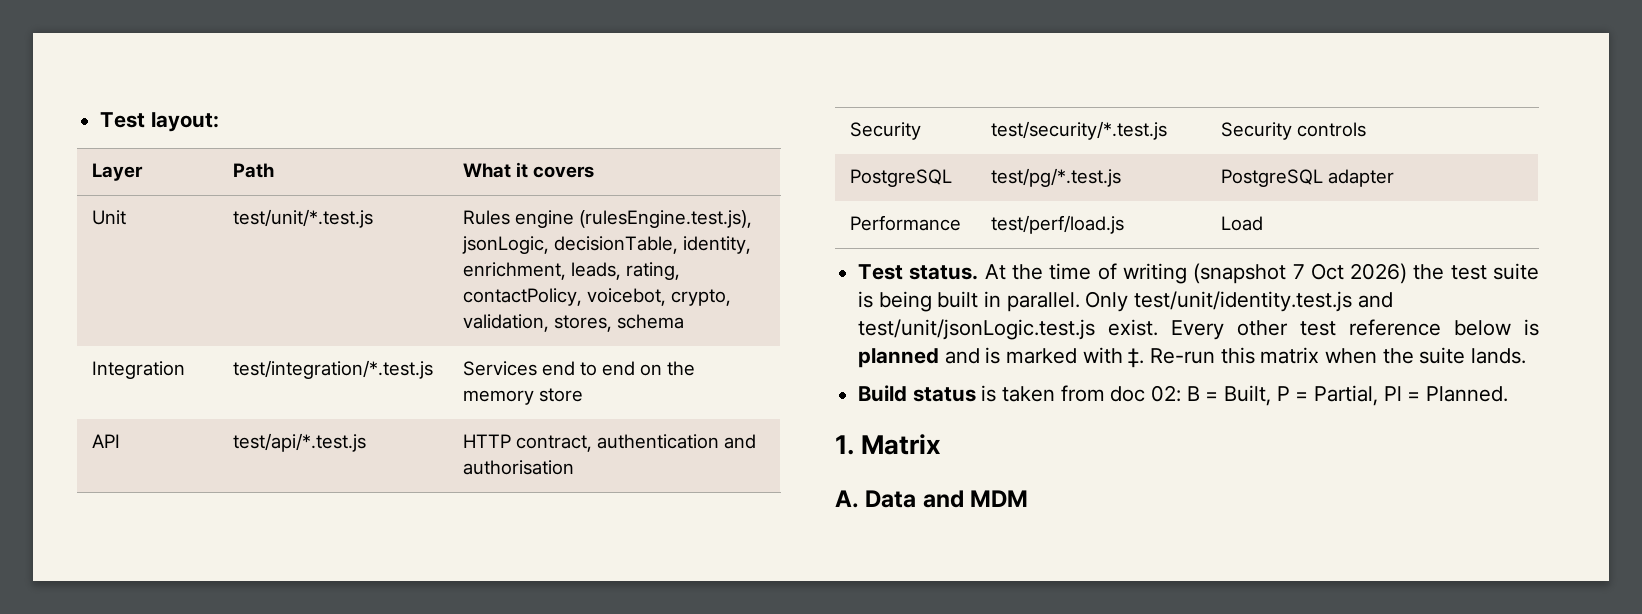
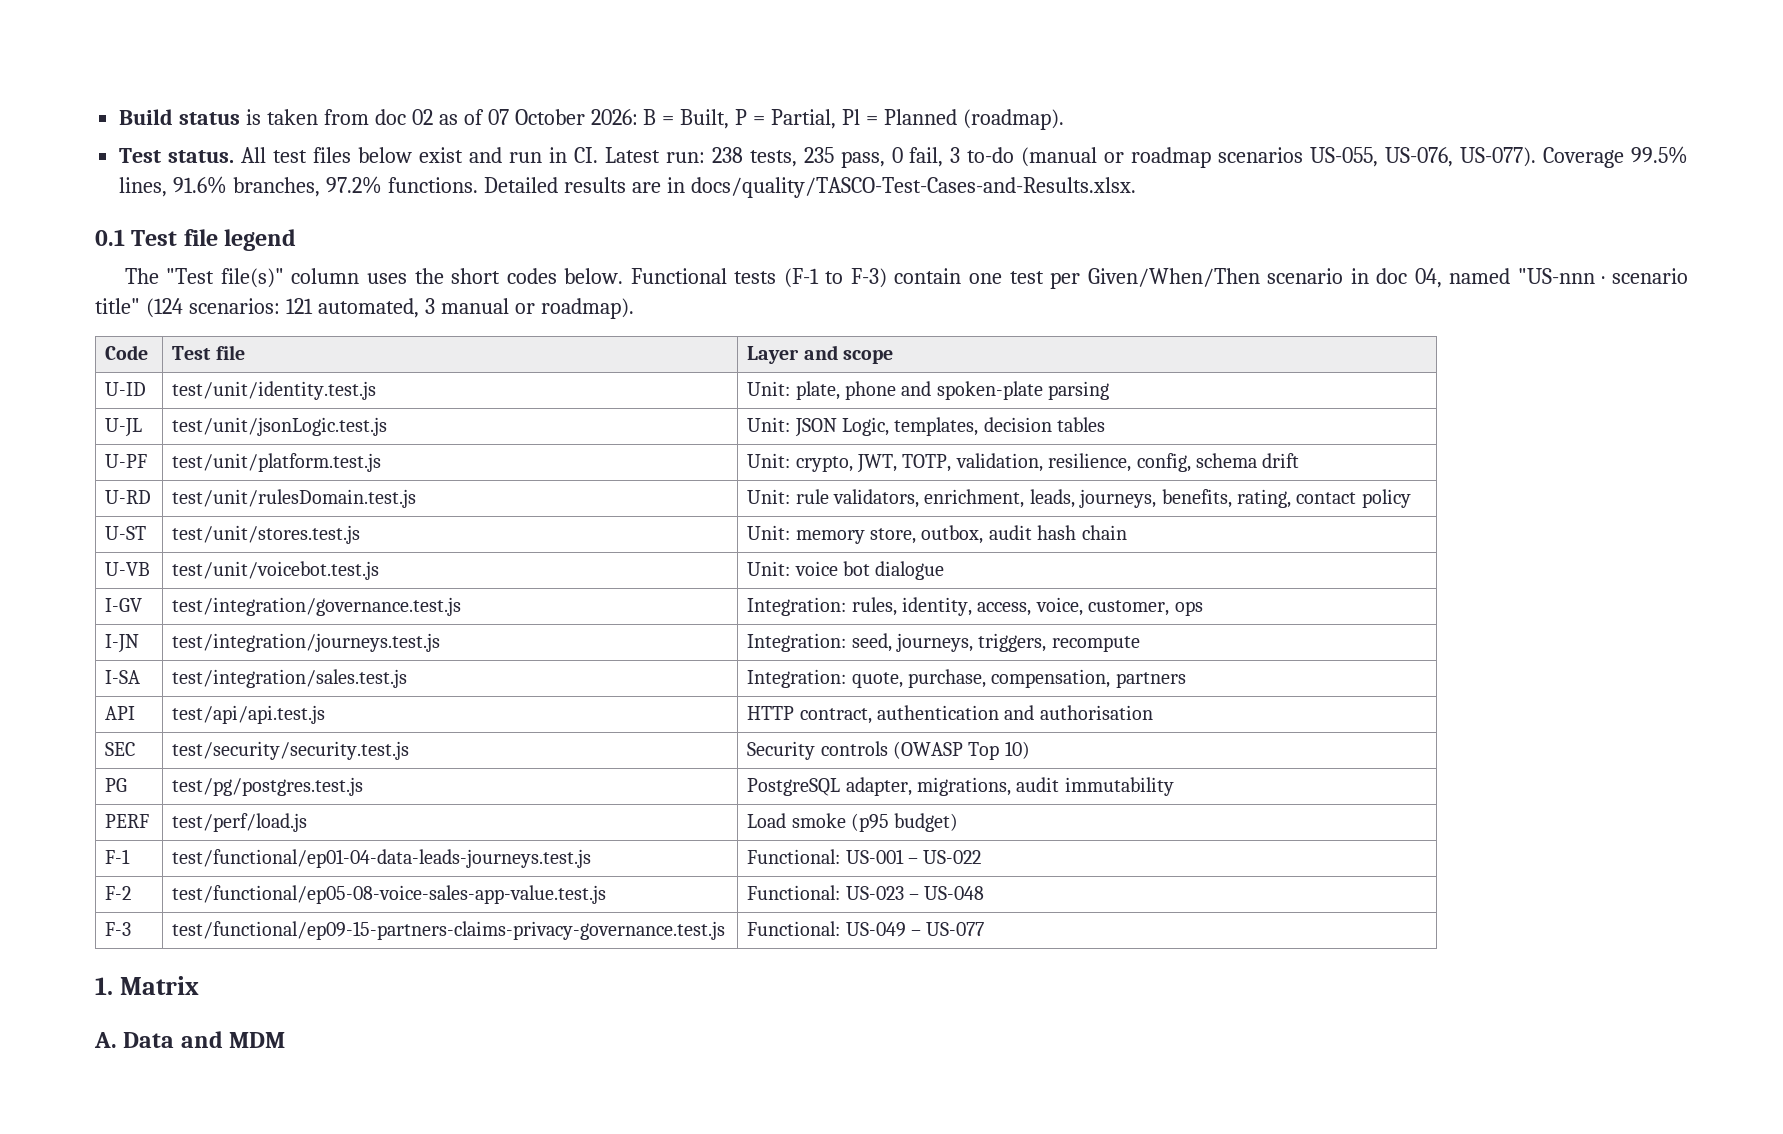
- Test layout:
- Layer | Path | What it covers
- Unit | test/unit/*.test.js | Rules engine (rulesEngine.test.js), jsonLogic, decisionTable, identity, enrichment, leads, rating, contactPolicy, voicebot, crypto, validation, stores, schema
- Integration | test/integration/*.test.js | Services end to end on the memory store
- API | test/api/*.test.js | HTTP contract, authentication and authorisation
- Security | test/security/*.test.js | Security controls
- PostgreSQL | test/pg/*.test.js | PostgreSQL adapter
- Performance | test/perf/load.js | Load
- Test status. At the time of writing (snapshot 7 Oct 2026) the test suite is being built in parallel. Only test/unit/identity.test.js and test/unit/jsonLogic.test.js exist. Every other test reference below is planned and is marked with ‡. Re-run this matrix when the suite lands.
- Build status is taken from doc 02: B = Built, P = Partial, Pl = Planned.
+ Build status is taken from doc 02 as of 07 October 2026: B = Built, P = Partial, Pl = Planned (roadmap).
+ Test status. All test files below exist and run in CI. Latest run: 238 tests, 235 pass, 0 fail, 3 to-do (manual or roadmap scenarios US-055, US-076, US-077). Coverage 99.5% lines, 91.6% branches, 97.2% functions. Detailed results are in docs/quality/TASCO-Test-Cases-and-Results.xlsx.
+ 0.1 Test file legend
+ The "Test file(s)" column uses the short codes below. Functional tests (F-1 to F-3) contain one test per Given/When/Then scenario in doc 04, named "US-nnn · scenario title" (124 scenarios: 121 automated, 3 manual or roadmap).
+ Code | Test file | Layer and scope
+ U-ID | test/unit/identity.test.js | Unit: plate, phone and spoken-plate parsing
+ U-JL | test/unit/jsonLogic.test.js | Unit: JSON Logic, templates, decision tables
+ U-PF | test/unit/platform.test.js | Unit: crypto, JWT, TOTP, validation, resilience, config, schema drift
+ U-RD | test/unit/rulesDomain.test.js | Unit: rule validators, enrichment, leads, journeys, benefits, rating, contact policy
+ U-ST | test/unit/stores.test.js | Unit: memory store, outbox, audit hash chain
+ U-VB | test/unit/voicebot.test.js | Unit: voice bot dialogue
+ I-GV | test/integration/governance.test.js | Integration: rules, identity, access, voice, customer, ops
+ I-JN | test/integration/journeys.test.js | Integration: seed, journeys, triggers, recompute
+ I-SA | test/integration/sales.test.js | Integration: quote, purchase, compensation, partners
+ API | test/api/api.test.js | HTTP contract, authentication and authorisation
+ SEC | test/security/security.test.js | Security controls (OWASP Top 10)
+ PG | test/pg/postgres.test.js | PostgreSQL adapter, migrations, audit immutability
+ PERF | test/perf/load.js | Load smoke (p95 budget)
+ F-1 | test/functional/ep01-04-data-leads-journeys.test.js | Functional: US-001 – US-022
+ F-2 | test/functional/ep05-08-voice-sales-app-value.test.js | Functional: US-023 – US-048
+ F-3 | test/functional/ep09-15-partners-claims-privacy-governance.test.js | Functional: US-049 – US-077

